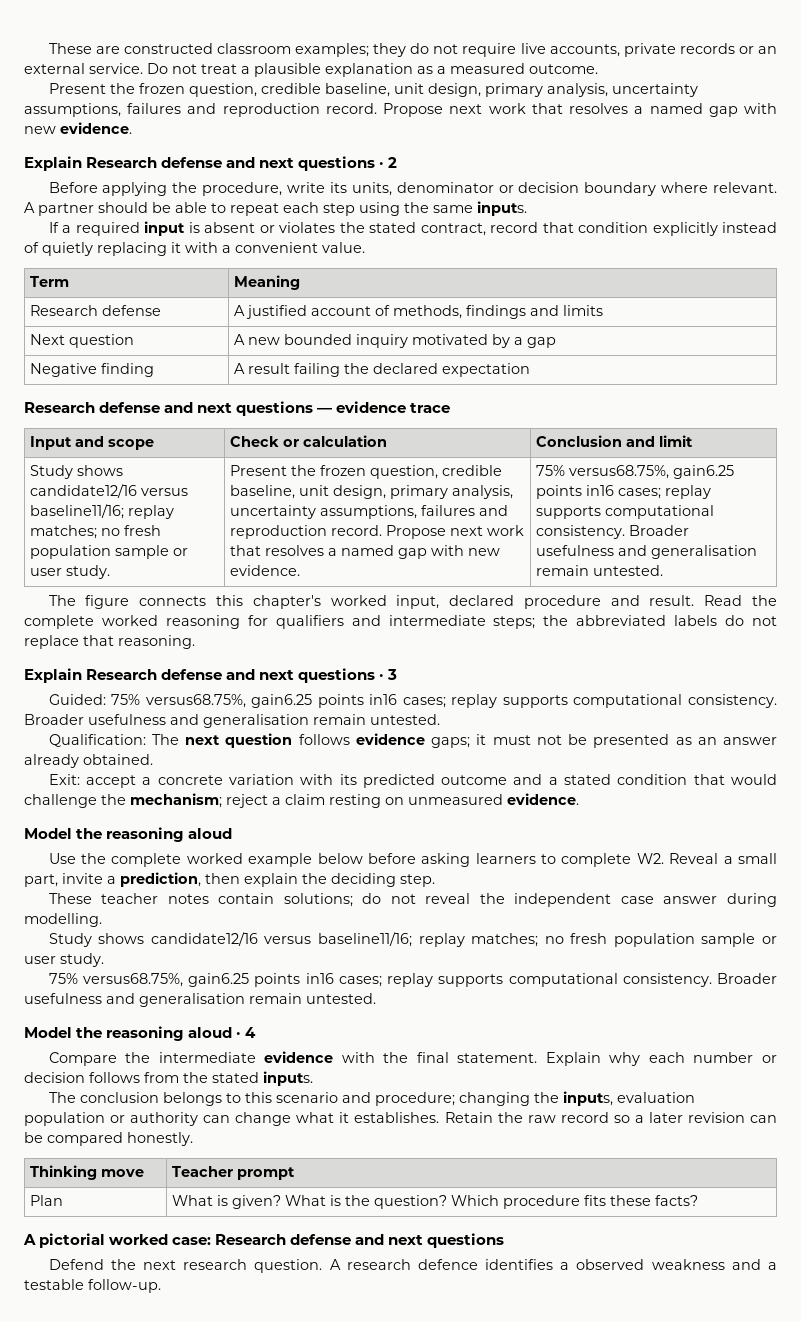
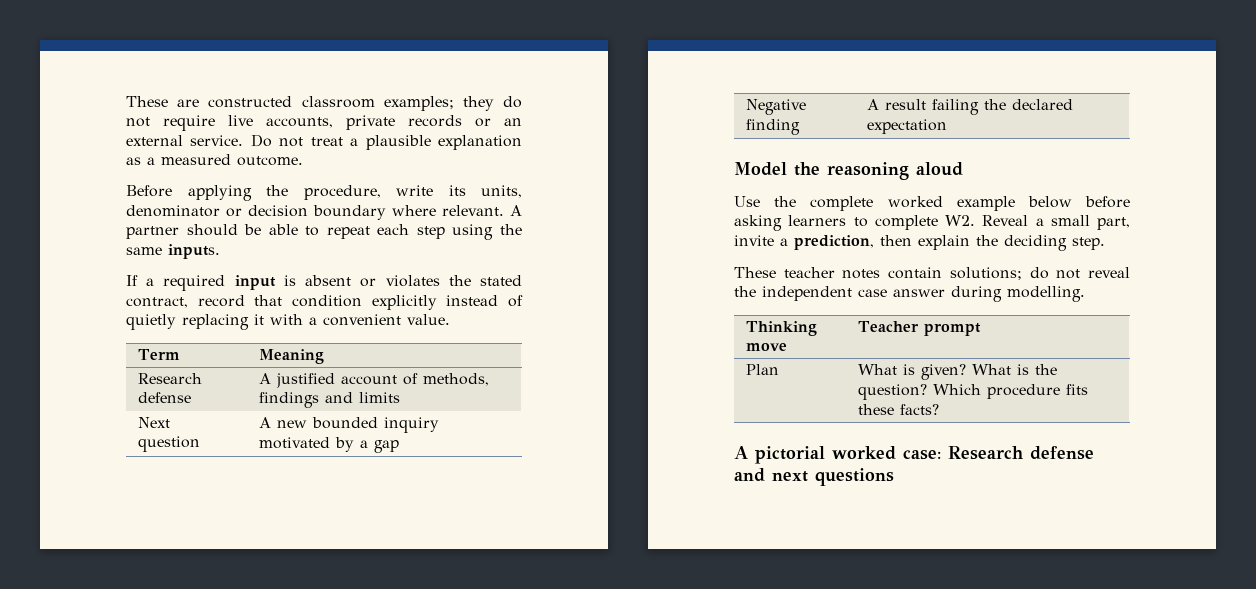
  Do not treat a plausible explanation as a measured outcome.
- Present the frozen question, credible baseline, unit design, primary analysis, uncertainty assumptions, failures and reproduction record. Propose next work that resolves a named gap with new evidence.
- Explain Research defense and next questions · 2
- Research defense and next questions — evidence trace
- Input and scope | Check or calculation | Conclusion and limit
- Study shows candidate12/16 versus baseline11/16; replay matches; no fresh population sample or user study. | Present the frozen question, credible baseline, unit design, primary analysis, uncertainty assumptions, failures and reproduction record. Propose next work that resolves a named gap with new evidence. | 75% versus68.75%, gain6.25 points in16 cases; replay supports computational consistency. Broader usefulness and generalisation remain untested.
- The figure connects this chapter's worked input, declared procedure and result. Read the complete worked reasoning for qualifiers and intermediate steps; the abbreviated labels do not replace that reasoning.
- Explain Research defense and next questions · 3
- Guided: 75% versus68.75%, gain6.25 points in16 cases; replay supports computational consistency. Broader usefulness and generalisation remain untested.
- Qualification: The next question follows evidence gaps; it must not be presented as an answer already obtained.
- Exit: accept a concrete variation with its predicted outcome and a stated condition that would challenge the mechanism; reject a claim resting on unmeasured evidence.
  These teacher notes contain solutions; do not reveal the independent case answer during modelling.
- Study shows candidate12/16 versus baseline11/16; replay matches; no fresh population sample or user study.
- 75% versus68.75%, gain6.25 points in16 cases; replay supports computational consistency. Broader usefulness and generalisation remain untested.
- Model the reasoning aloud · 4
- Compare the intermediate evidence with the final statement. Explain why each number or decision follows from the stated inputs.
- The conclusion belongs to this scenario and procedure; changing the inputs, evaluation population or authority can change what it establishes. Retain the raw record so a later revision can be compared honestly.
- Defend the next research question. A research defence identifies a observed weakness and a testable follow-up.

